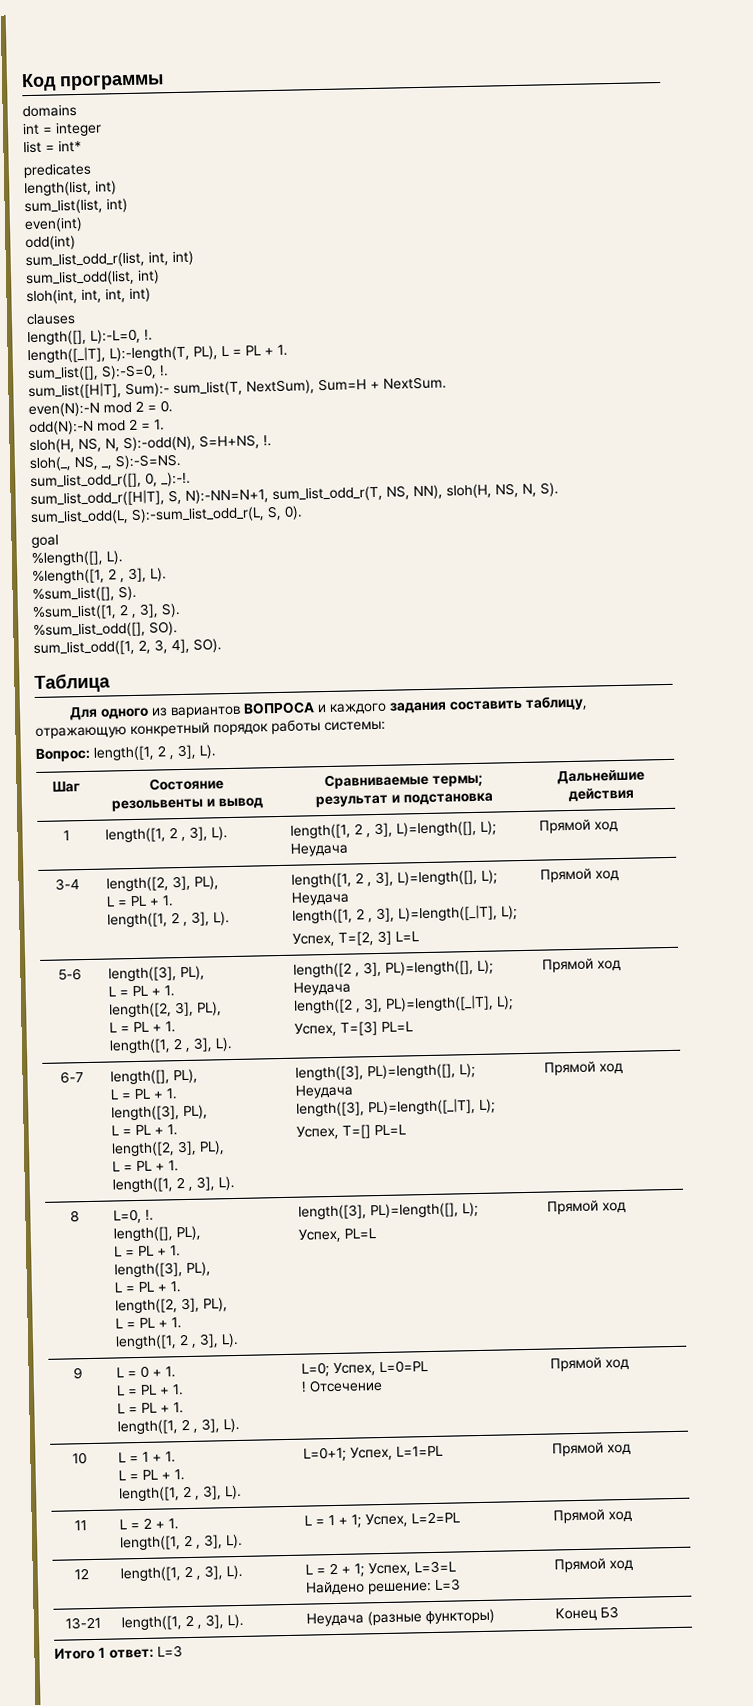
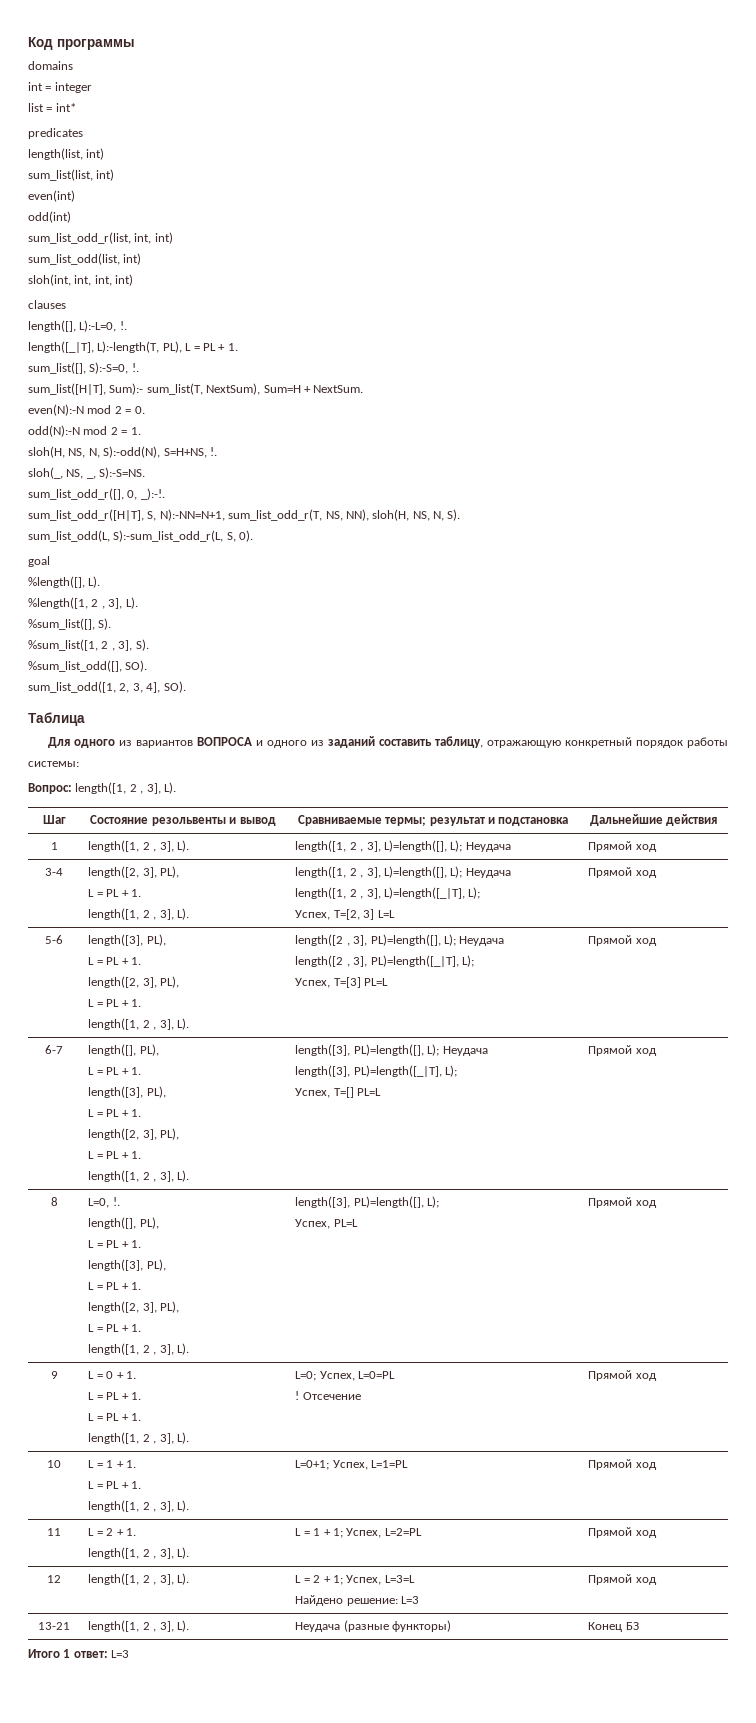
- Для одного из вариантов ВОПРОСА и каждого задания составить таблицу, отражающую конкретный порядок работы системы:
+ Для одного из вариантов ВОПРОСА и одного из заданий составить таблицу, отражающую конкретный порядок работы системы:

